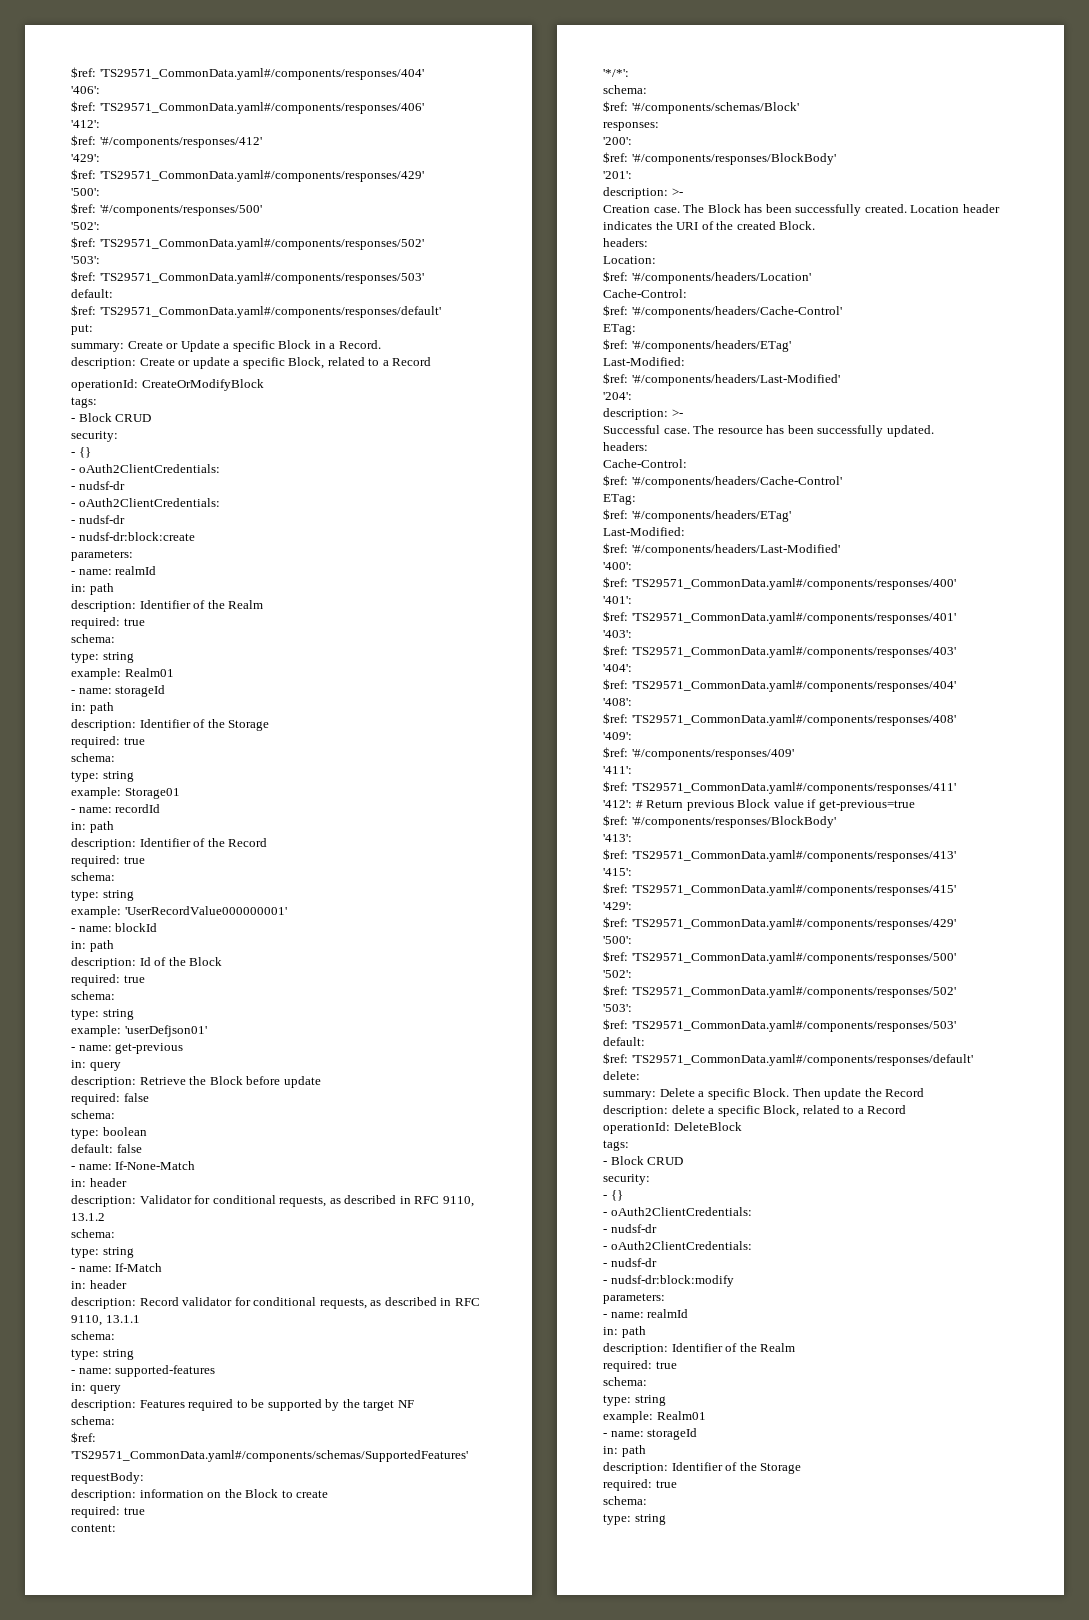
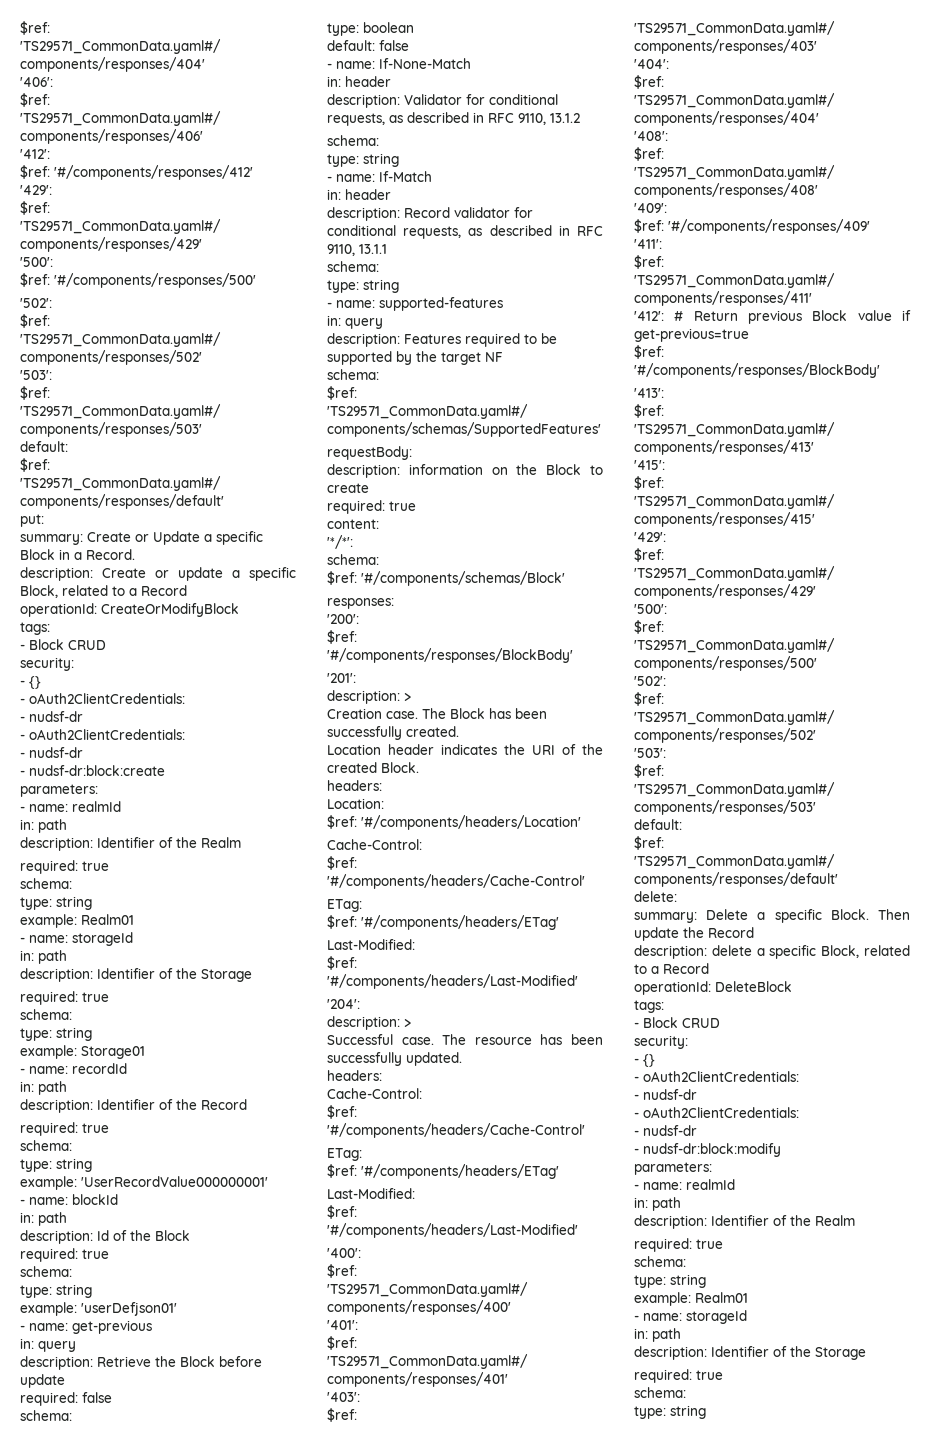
  '201':
- description: >-
+ description: >
- The Block has been successfully created. Location header indicates the URI of the created Block.
+ The Block has been successfully created.
+ Location header indicates the URI of the created Block.
  '204':
- description: >-
+ description: >

